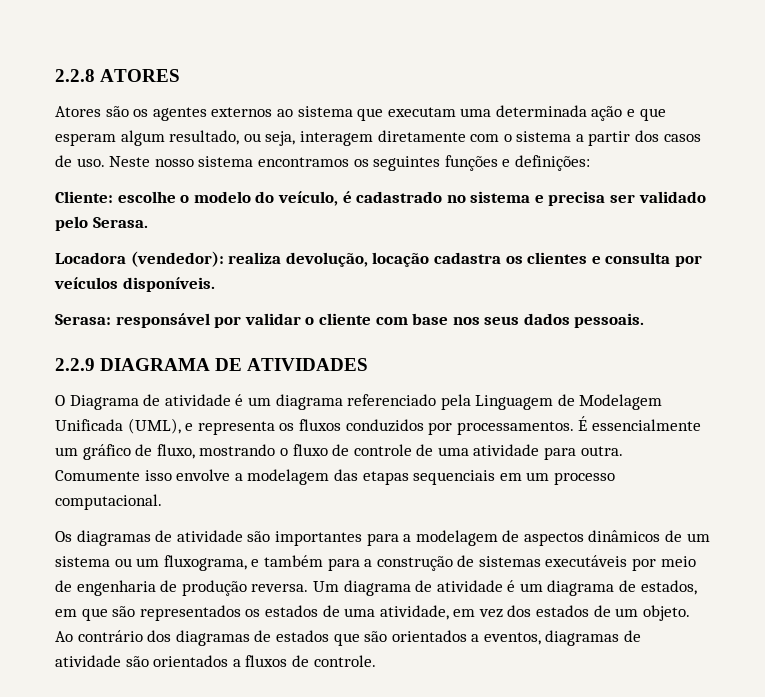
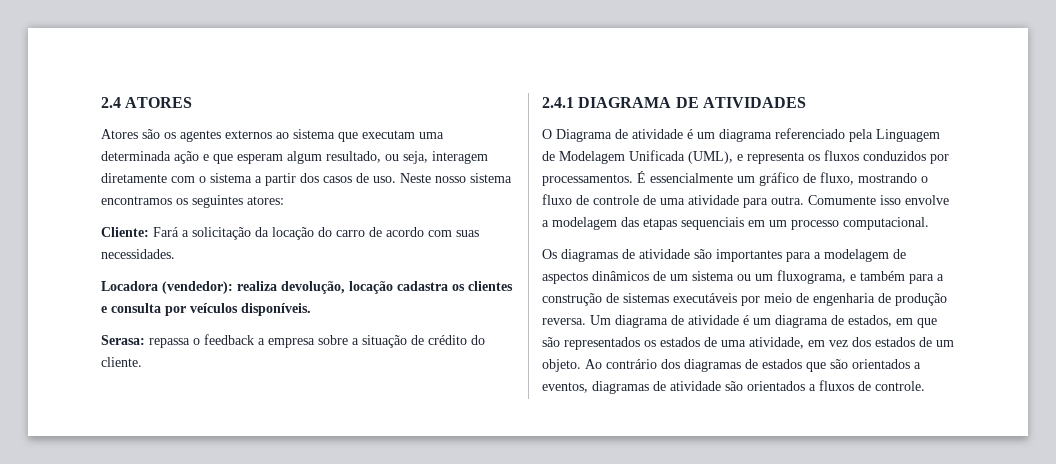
- 2.2.8 ATORES
+ 2.4 ATORES
- Neste nosso sistema encontramos os seguintes funções e definições:
- Cliente: escolhe o modelo do veículo, é cadastrado no sistema e precisa ser validado pelo Serasa.
+ Neste nosso sistema encontramos os seguintes atores:
+ Cliente: Fará a solicitação da locação do carro de acordo com suas necessidades.
- Serasa: responsável por validar o cliente com base nos seus dados pessoais.
- 2.2.9 DIAGRAMA DE ATIVIDADES
+ Serasa: repassa o feedback a empresa sobre a situação de crédito do cliente.
+ 2.4.1 DIAGRAMA DE ATIVIDADES

